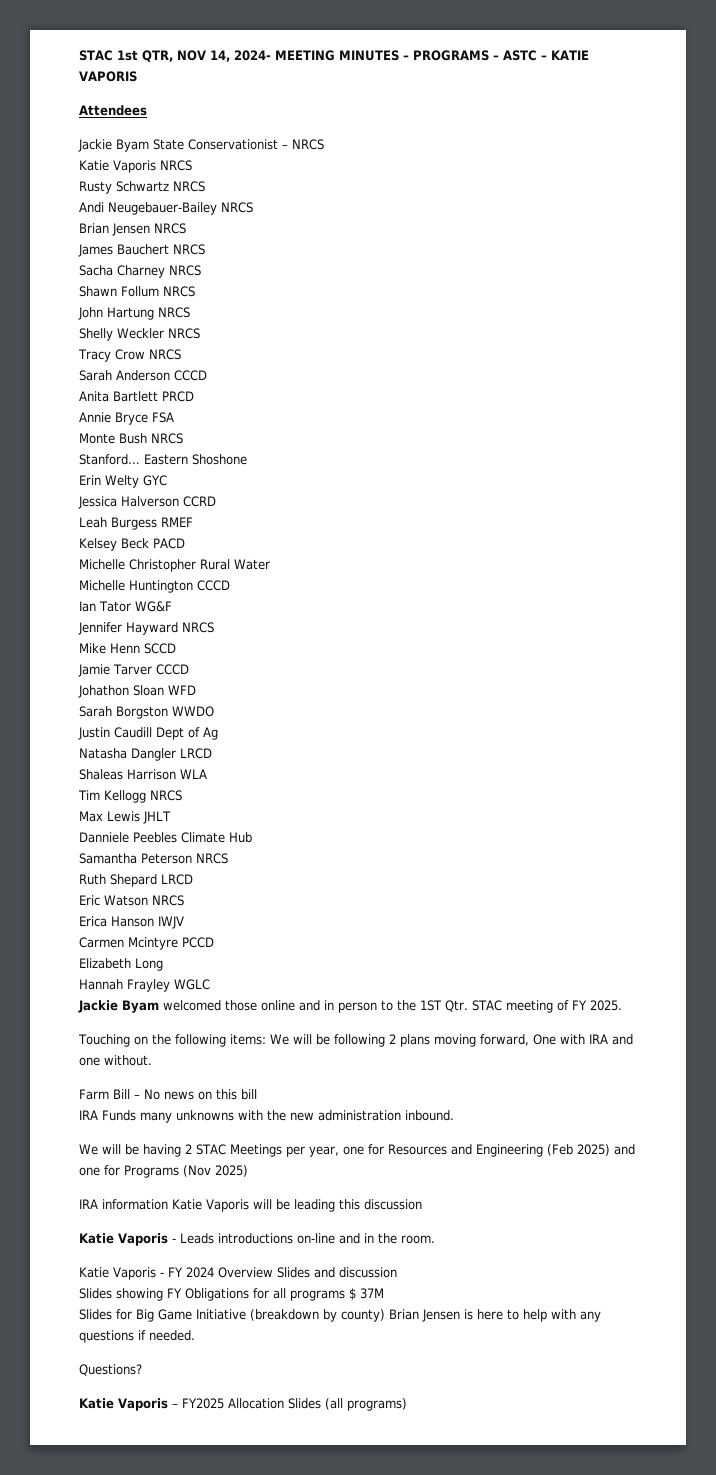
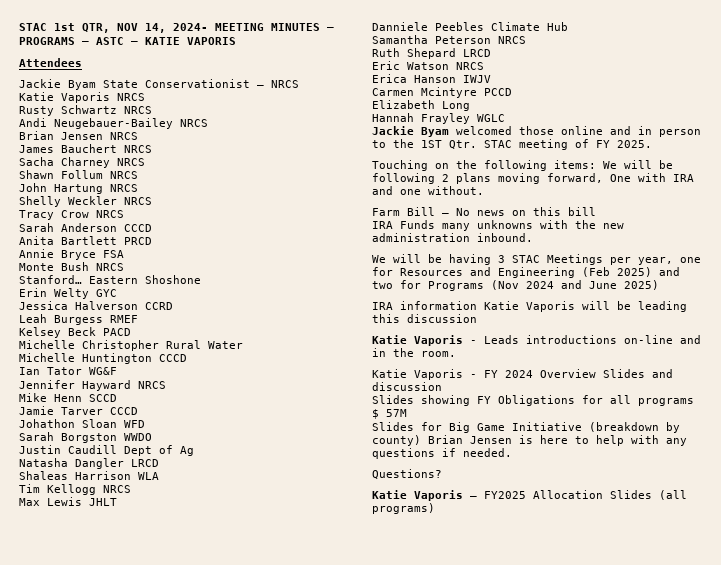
- We will be having 2 STAC Meetings per year, one for Resources and Engineering (Feb 2025) and one for Programs (Nov 2025)
+ We will be having 3 STAC Meetings per year, one for Resources and Engineering (Feb 2025) and two for Programs (Nov 2024 and June 2025)
- Slides showing FY Obligations for all programs $ 37M
+ Slides showing FY Obligations for all programs $ 57M

